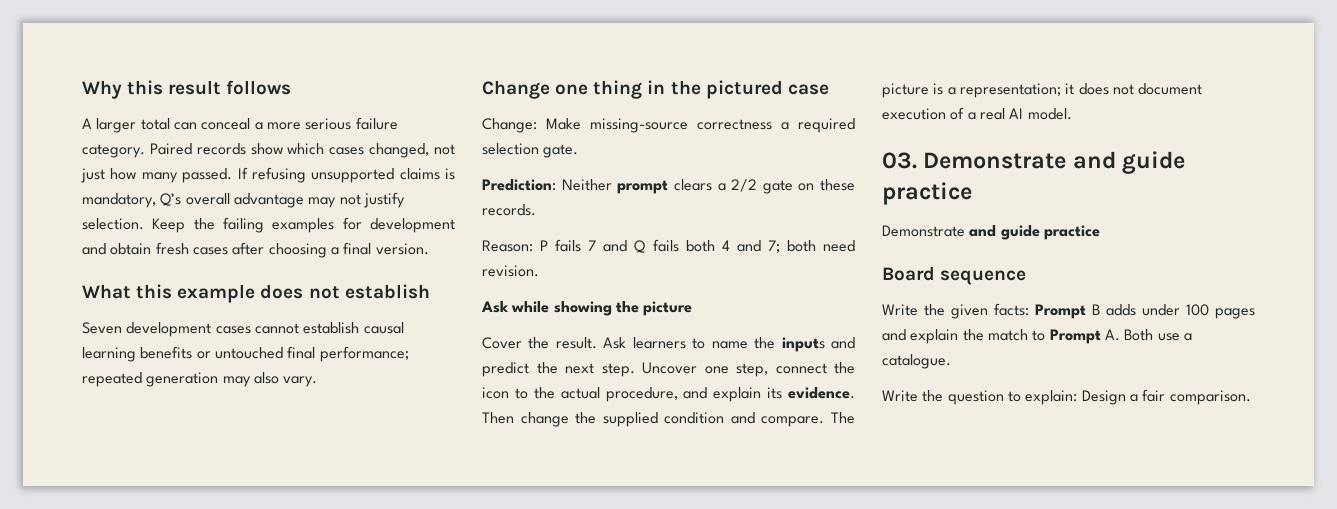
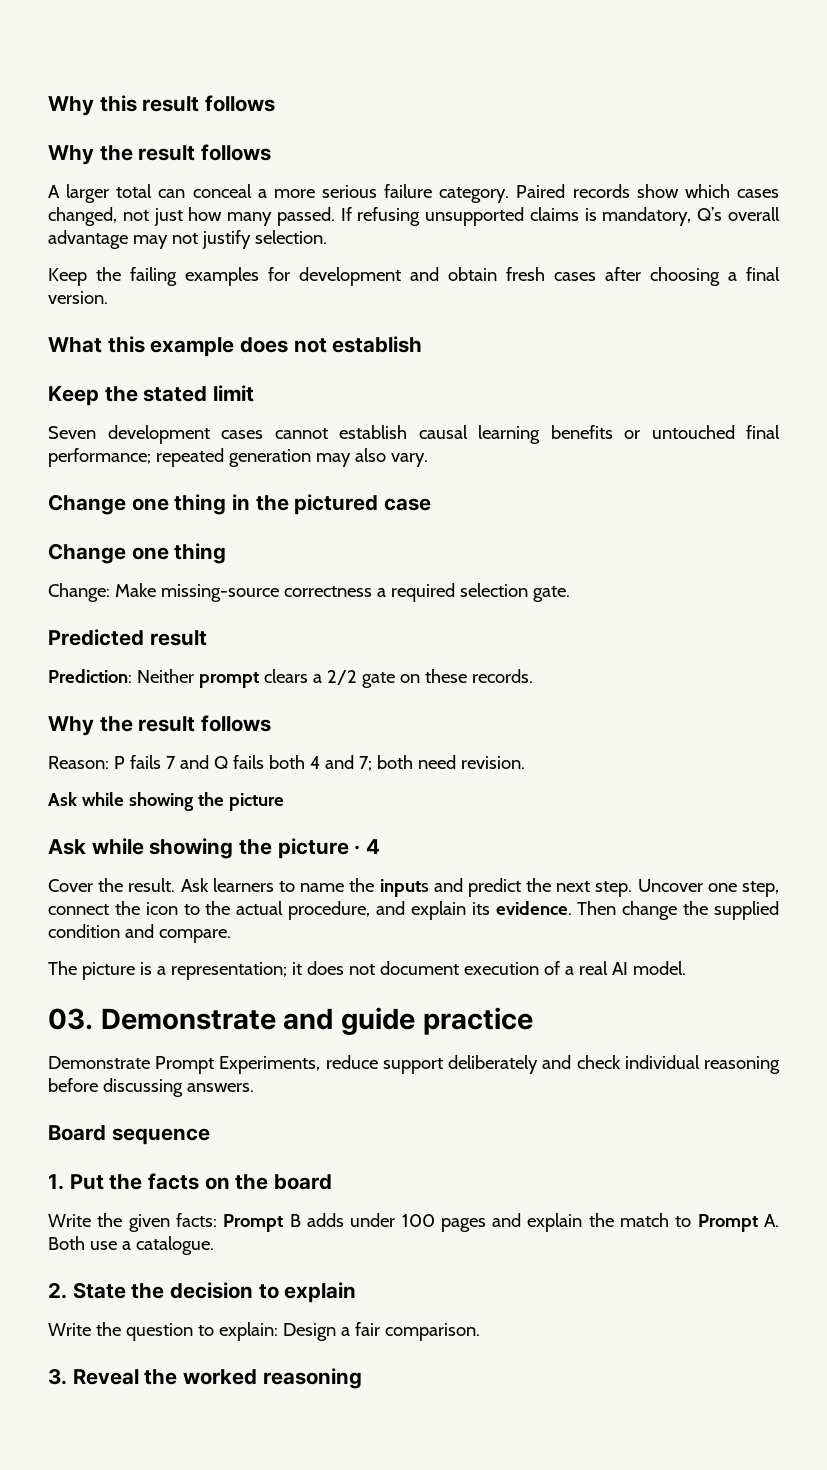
  Why this result follows
+ Why the result follows
- If refusing unsupported claims is mandatory, Q’s overall advantage may not justify selection. Keep the failing examples for development and obtain fresh cases after choosing a final version.
+ If refusing unsupported claims is mandatory, Q’s overall advantage may not justify selection.
+ Keep the failing examples for development and obtain fresh cases after choosing a final version.
+ Keep the stated limit
  Change one thing in the pictured case
+ Change one thing
+ Predicted result
  Prediction: Neither prompt clears a 2/2 gate on these records.
+ Why the result follows
+ Ask while showing the picture · 4
- Then change the supplied condition and compare. The picture is a representation; it does not document execution of a real AI model.
+ Then change the supplied condition and compare.
+ The picture is a representation; it does not document execution of a real AI model.
  03. Demonstrate and guide practice
- Demonstrate and guide practice
+ Demonstrate Prompt Experiments, reduce support deliberately and check individual reasoning before discussing answers.
  Board sequence
+ 1. Put the facts on the board
+ 2. State the decision to explain
+ 3. Reveal the worked reasoning

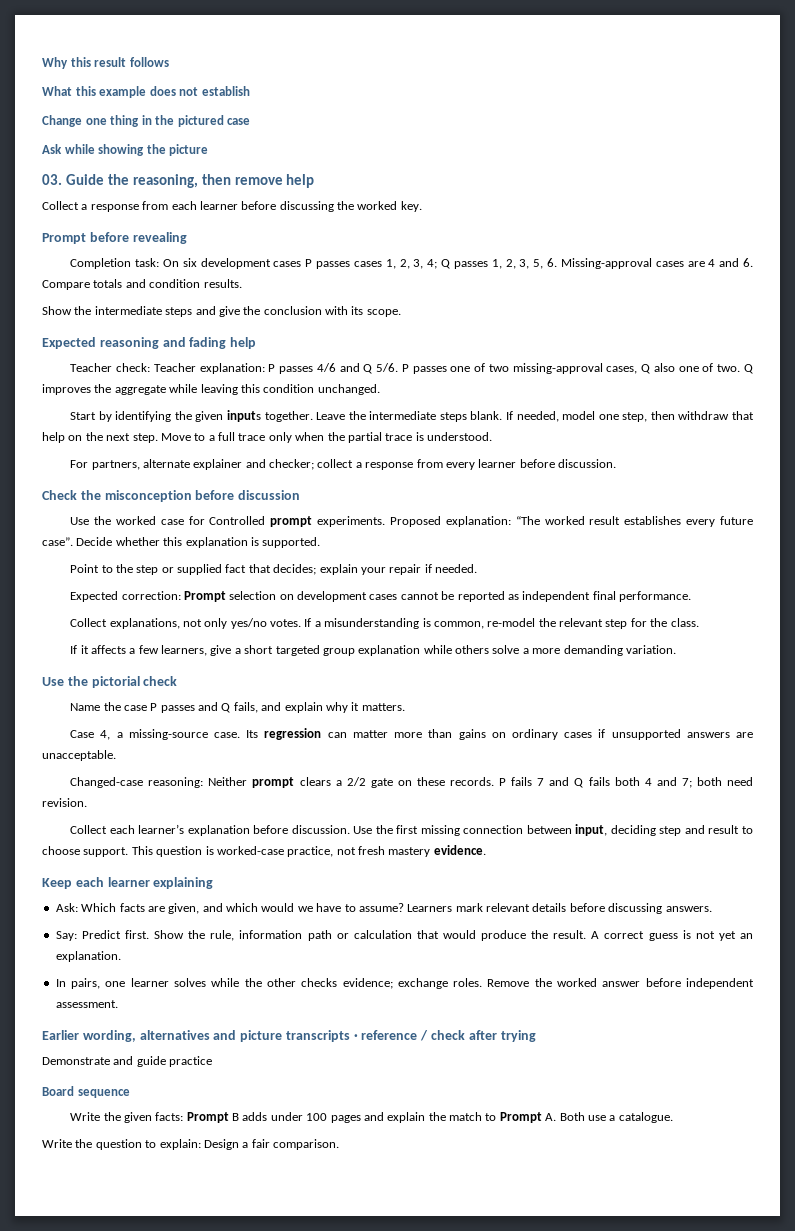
  Why this result follows
- Why the result follows
- A larger total can conceal a more serious failure category. Paired records show which cases changed, not just how many passed. If refusing unsupported claims is mandatory, Q’s overall advantage may not justify selection.
- Keep the failing examples for development and obtain fresh cases after choosing a final version.
- Keep the stated limit
- Seven development cases cannot establish causal learning benefits or untouched final performance; repeated generation may also vary.
  Change one thing in the pictured case
- Change one thing
- Change: Make missing-source correctness a required selection gate.
- Predicted result
- Prediction: Neither prompt clears a 2/2 gate on these records.
- Why the result follows
- Reason: P fails 7 and Q fails both 4 and 7; both need revision.
  Ask while showing the picture
- Ask while showing the picture · 4
- Cover the result. Ask learners to name the inputs and predict the next step. Uncover one step, connect the icon to the actual procedure, and explain its evidence. Then change the supplied condition and compare.
- The picture is a representation; it does not document execution of a real AI model.
- 03. Demonstrate and guide practice
- Demonstrate Prompt Experiments, reduce support deliberately and check individual reasoning before discussing answers.
+ 03. Guide the reasoning, then remove help
+ Collect a response from each learner before discussing the worked key.
+ Prompt before revealing
+ Completion task: On six development cases P passes cases 1, 2, 3, 4; Q passes 1, 2, 3, 5, 6. Missing-approval cases are 4 and 6. Compare totals and condition results.
+ Show the intermediate steps and give the conclusion with its scope.
+ Expected reasoning and fading help
+ Teacher check: Teacher explanation: P passes 4/6 and Q 5/6. P passes one of two missing-approval cases, Q also one of two. Q improves the aggregate while leaving this condition unchanged.
+ Start by identifying the given inputs together. Leave the intermediate steps blank. If needed, model one step, then withdraw that help on the next step. Move to a full trace only when the partial trace is understood.
+ For partners, alternate explainer and checker; collect a response from every learner before discussion.
+ Check the misconception before discussion
+ Use the worked case for Controlled prompt experiments. Proposed explanation: “The worked result establishes every future case”. Decide whether this explanation is supported.
+ Point to the step or supplied fact that decides; explain your repair if needed.
+ Expected correction: Prompt selection on development cases cannot be reported as independent final performance.
+ Collect explanations, not only yes/no votes. If a misunderstanding is common, re-model the relevant step for the class.
+ If it affects a few learners, give a short targeted group explanation while others solve a more demanding variation.
+ Use the pictorial check
+ Name the case P passes and Q fails, and explain why it matters.
+ Case 4, a missing-source case. Its regression can matter more than gains on ordinary cases if unsupported answers are unacceptable.
+ Changed-case reasoning: Neither prompt clears a 2/2 gate on these records. P fails 7 and Q fails both 4 and 7; both need revision.
+ Collect each learner’s explanation before discussion. Use the first missing connection between input, deciding step and result to choose support. This question is worked-case practice, not fresh mastery evidence.
+ Keep each learner explaining
+ Ask: Which facts are given, and which would we have to assume? Learners mark relevant details before discussing answers.
+ Say: Predict first. Show the rule, information path or calculation that would produce the result. A correct guess is not yet an explanation.
+ In pairs, one learner solves while the other checks evidence; exchange roles. Remove the worked answer before independent assessment.
+ Earlier wording, alternatives and picture transcripts · reference / check after trying
+ Demonstrate and guide practice
  Board sequence
- 1. Put the facts on the board
- 2. State the decision to explain
- 3. Reveal the worked reasoning

